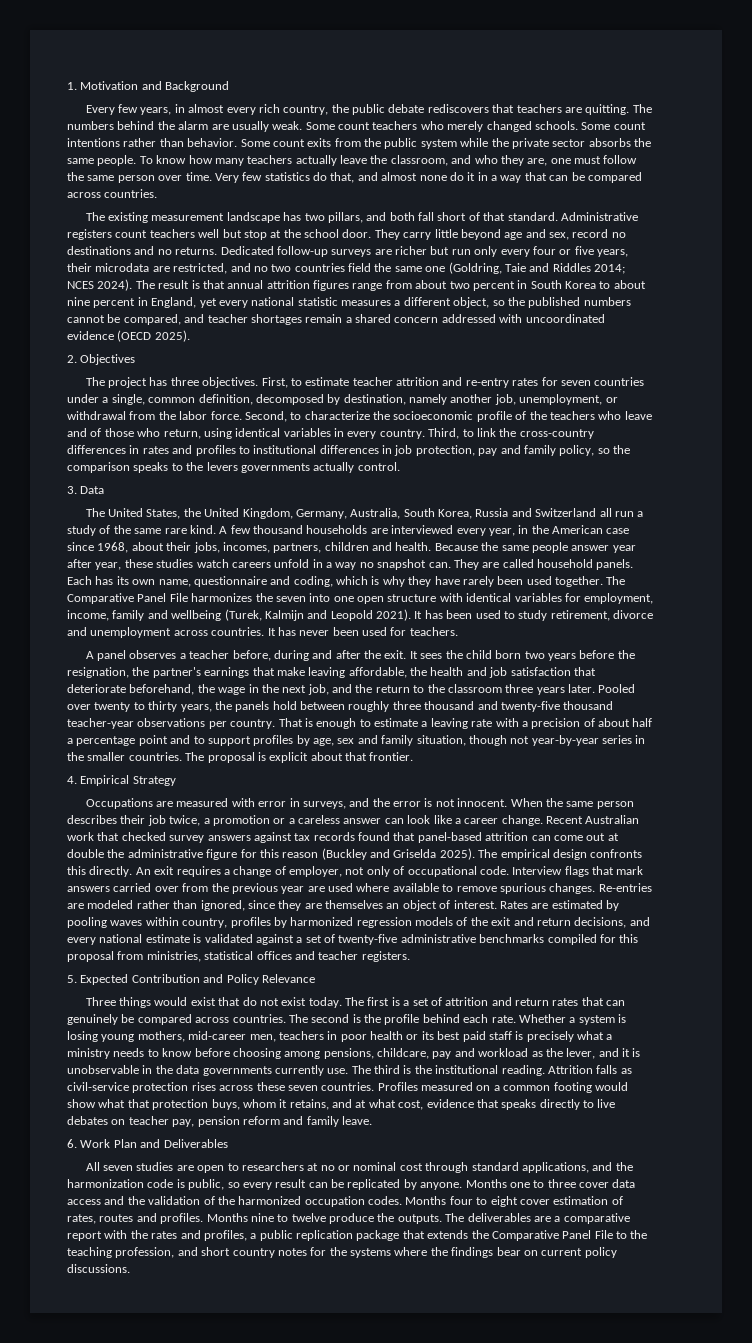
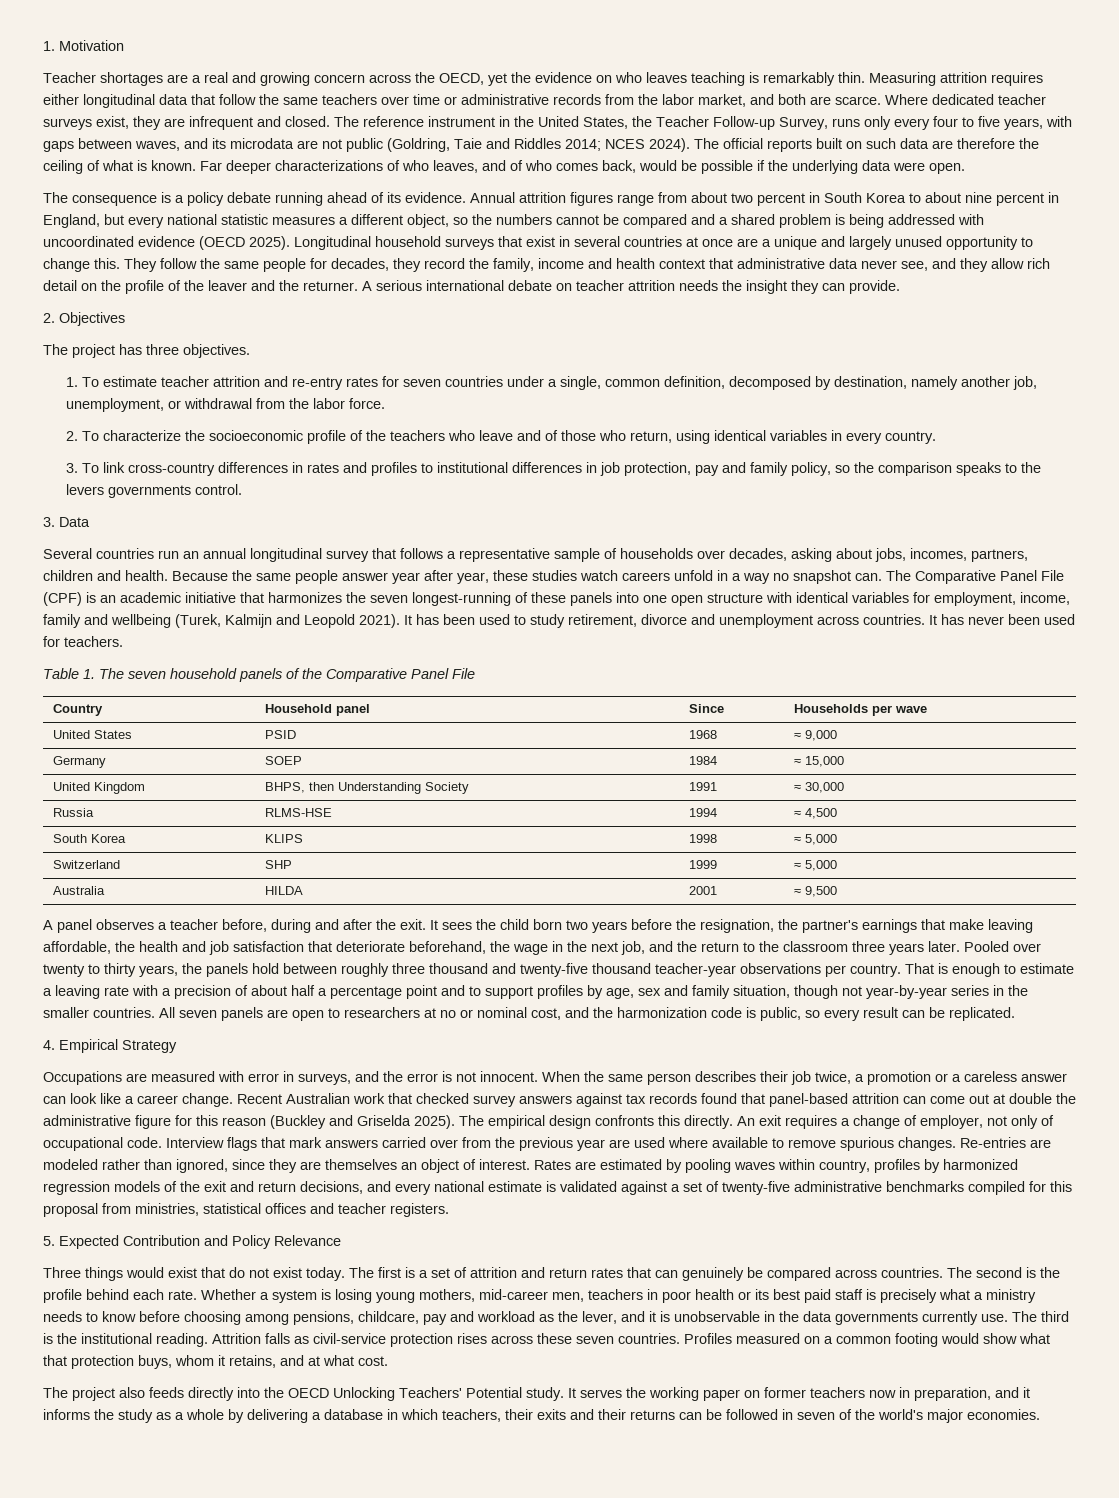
- 1. Motivation and Background
- Every few years, in almost every rich country, the public debate rediscovers that teachers are quitting. The numbers behind the alarm are usually weak. Some count teachers who merely changed schools. Some count intentions rather than behavior. Some count exits from the public system while the private sector absorbs the same people. To know how many teachers actually leave the classroom, and who they are, one must follow the same person over time. Very few statistics do that, and almost none do it in a way that can be compared across countries.
- The existing measurement landscape has two pillars, and both fall short of that standard. Administrative registers count teachers well but stop at the school door. They carry little beyond age and sex, record no destinations and no returns. Dedicated follow-up surveys are richer but run only every four or five years, their microdata are restricted, and no two countries field the same one (Goldring, Taie and Riddles 2014; NCES 2024).
+ 1. Motivation
+ Teacher shortages are a real and growing concern across the OECD, yet the evidence on who leaves teaching is remarkably thin. Measuring attrition requires either longitudinal data that follow the same teachers over time or administrative records from the labor market, and both are scarce. Where dedicated teacher surveys exist, they are infrequent and closed. The reference instrument in the United States, the Teacher Follow-up Survey, runs only every four to five years, with gaps between waves, and its microdata are not public (Goldring, Taie and Riddles 2014; NCES 2024).
- The result is that annual attrition figures range from about two percent in South Korea to about nine percent in England, yet every national statistic measures a different object, so the published numbers cannot be compared, and teacher shortages remain a shared concern addressed with uncoordinated evidence (OECD 2025).
+ The official reports built on such data are therefore the ceiling of what is known. Far deeper characterizations of who leaves, and of who comes back, would be possible if the underlying data were open.
+ The consequence is a policy debate running ahead of its evidence. Annual attrition figures range from about two percent in South Korea to about nine percent in England, but every national statistic measures a different object, so the numbers cannot be compared and a shared problem is being addressed with uncoordinated evidence (OECD 2025). Longitudinal household surveys that exist in several countries at once are a unique and largely unused opportunity to change this. They follow the same people for decades, they record the family, income and health context that administrative data never see, and they allow rich detail on the profile of the leaver and the returner. A serious international debate on teacher attrition needs the insight they can provide.
- The project has three objectives. First, to estimate teacher attrition and re-entry rates for seven countries under a single, common definition, decomposed by destination, namely another job, unemployment, or withdrawal from the labor force. Second, to characterize the socioeconomic profile of the teachers who leave and of those who return, using identical variables in every country. Third, to link the cross-country differences in rates and profiles to institutional differences in job protection, pay and family policy, so the comparison speaks to the levers governments actually control.
+ The project has three objectives.
+ 1. To estimate teacher attrition and re-entry rates for seven countries under a single, common definition, decomposed by destination, namely another job, unemployment, or withdrawal from the labor force.
+ 2. To characterize the socioeconomic profile of the teachers who leave and of those who return, using identical variables in every country.
+ 3. To link cross-country differences in rates and profiles to institutional differences in job protection, pay and family policy, so the comparison speaks to the levers governments control.
- The United States, the United Kingdom, Germany, Australia, South Korea, Russia and Switzerland all run a study of the same rare kind. A few thousand households are interviewed every year, in the American case since 1968, about their jobs, incomes, partners, children and health.
+ Several countries run an annual longitudinal survey that follows a representative sample of households over decades, asking about jobs, incomes, partners, children and health.
- They are called household panels. Each has its own name, questionnaire and coding, which is why they have rarely been used together. The Comparative Panel File harmonizes the seven into one open structure with identical variables for employment, income, family and wellbeing (Turek, Kalmijn and Leopold 2021).
+ The Comparative Panel File (CPF) is an academic initiative that harmonizes the seven longest-running of these panels into one open structure with identical variables for employment, income, family and wellbeing (Turek, Kalmijn and Leopold 2021).
+ Table 1. The seven household panels of the Comparative Panel File
+ Country | Household panel | Since | Households per wave
+ United States | PSID | 1968 | ≈ 9,000
+ Germany | SOEP | 1984 | ≈ 15,000
+ United Kingdom | BHPS, then Understanding Society | 1991 | ≈ 30,000
+ Russia | RLMS-HSE | 1994 | ≈ 4,500
+ South Korea | KLIPS | 1998 | ≈ 5,000
+ Switzerland | SHP | 1999 | ≈ 5,000
+ Australia | HILDA | 2001 | ≈ 9,500
- The proposal is explicit about that frontier.
+ All seven panels are open to researchers at no or nominal cost, and the harmonization code is public, so every result can be replicated.
- Profiles measured on a common footing would show what that protection buys, whom it retains, and at what cost, evidence that speaks directly to live debates on teacher pay, pension reform and family leave.
- 6. Work Plan and Deliverables
- All seven studies are open to researchers at no or nominal cost through standard applications, and the harmonization code is public, so every result can be replicated by anyone. Months one to three cover data access and the validation of the harmonized occupation codes. Months four to eight cover estimation of rates, routes and profiles. Months nine to twelve produce the outputs. The deliverables are a comparative report with the rates and profiles, a public replication package that extends the Comparative Panel File to the teaching profession, and short country notes for the systems where the findings bear on current policy discussions.
+ Profiles measured on a common footing would show what that protection buys, whom it retains, and at what cost.
+ The project also feeds directly into the OECD Unlocking Teachers' Potential study. It serves the working paper on former teachers now in preparation, and it informs the study as a whole by delivering a database in which teachers, their exits and their returns can be followed in seven of the world's major economies.

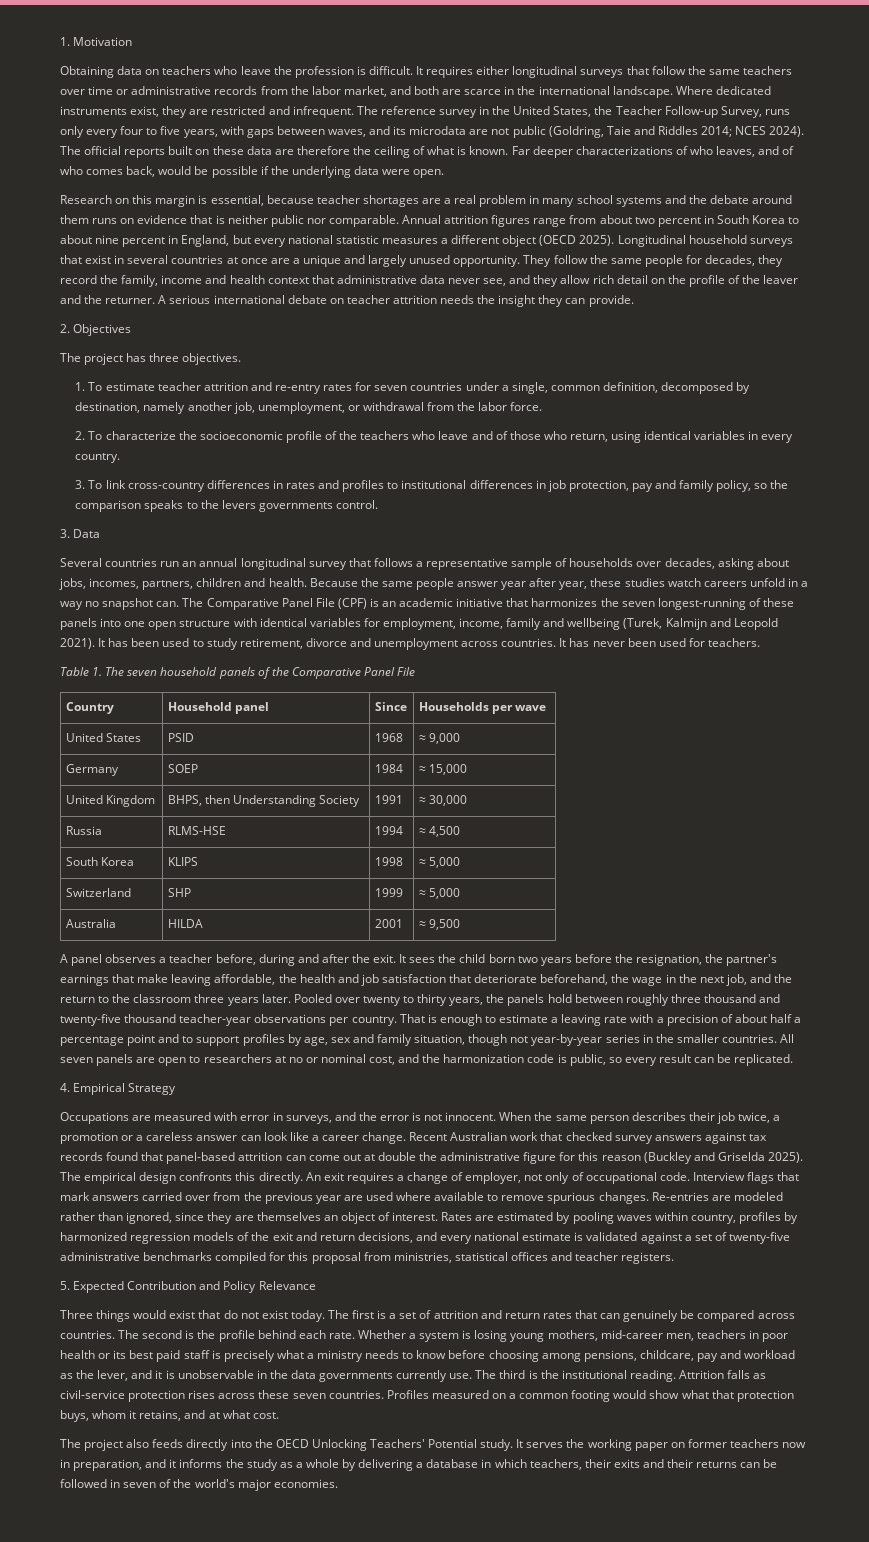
- Teacher shortages are a real and growing concern across the OECD, yet the evidence on who leaves teaching is remarkably thin. Measuring attrition requires either longitudinal data that follow the same teachers over time or administrative records from the labor market, and both are scarce. Where dedicated teacher surveys exist, they are infrequent and closed.
+ Obtaining data on teachers who leave the profession is difficult. It requires either longitudinal surveys that follow the same teachers over time or administrative records from the labor market, and both are scarce in the international landscape. Where dedicated instruments exist, they are restricted and infrequent.
- The reference instrument in the United States, the Teacher Follow-up Survey, runs only every four to five years, with gaps between waves, and its microdata are not public (Goldring, Taie and Riddles 2014; NCES 2024).
+ The reference survey in the United States, the Teacher Follow-up Survey, runs only every four to five years, with gaps between waves, and its microdata are not public (Goldring, Taie and Riddles 2014; NCES 2024).
- The official reports built on such data are therefore the ceiling of what is known.
+ The official reports built on these data are therefore the ceiling of what is known.
- The consequence is a policy debate running ahead of its evidence.
+ Research on this margin is essential, because teacher shortages are a real problem in many school systems and the debate around them runs on evidence that is neither public nor comparable.
- Annual attrition figures range from about two percent in South Korea to about nine percent in England, but every national statistic measures a different object, so the numbers cannot be compared and a shared problem is being addressed with uncoordinated evidence (OECD 2025).
+ Annual attrition figures range from about two percent in South Korea to about nine percent in England, but every national statistic measures a different object (OECD 2025).
- Longitudinal household surveys that exist in several countries at once are a unique and largely unused opportunity to change this.
+ Longitudinal household surveys that exist in several countries at once are a unique and largely unused opportunity.

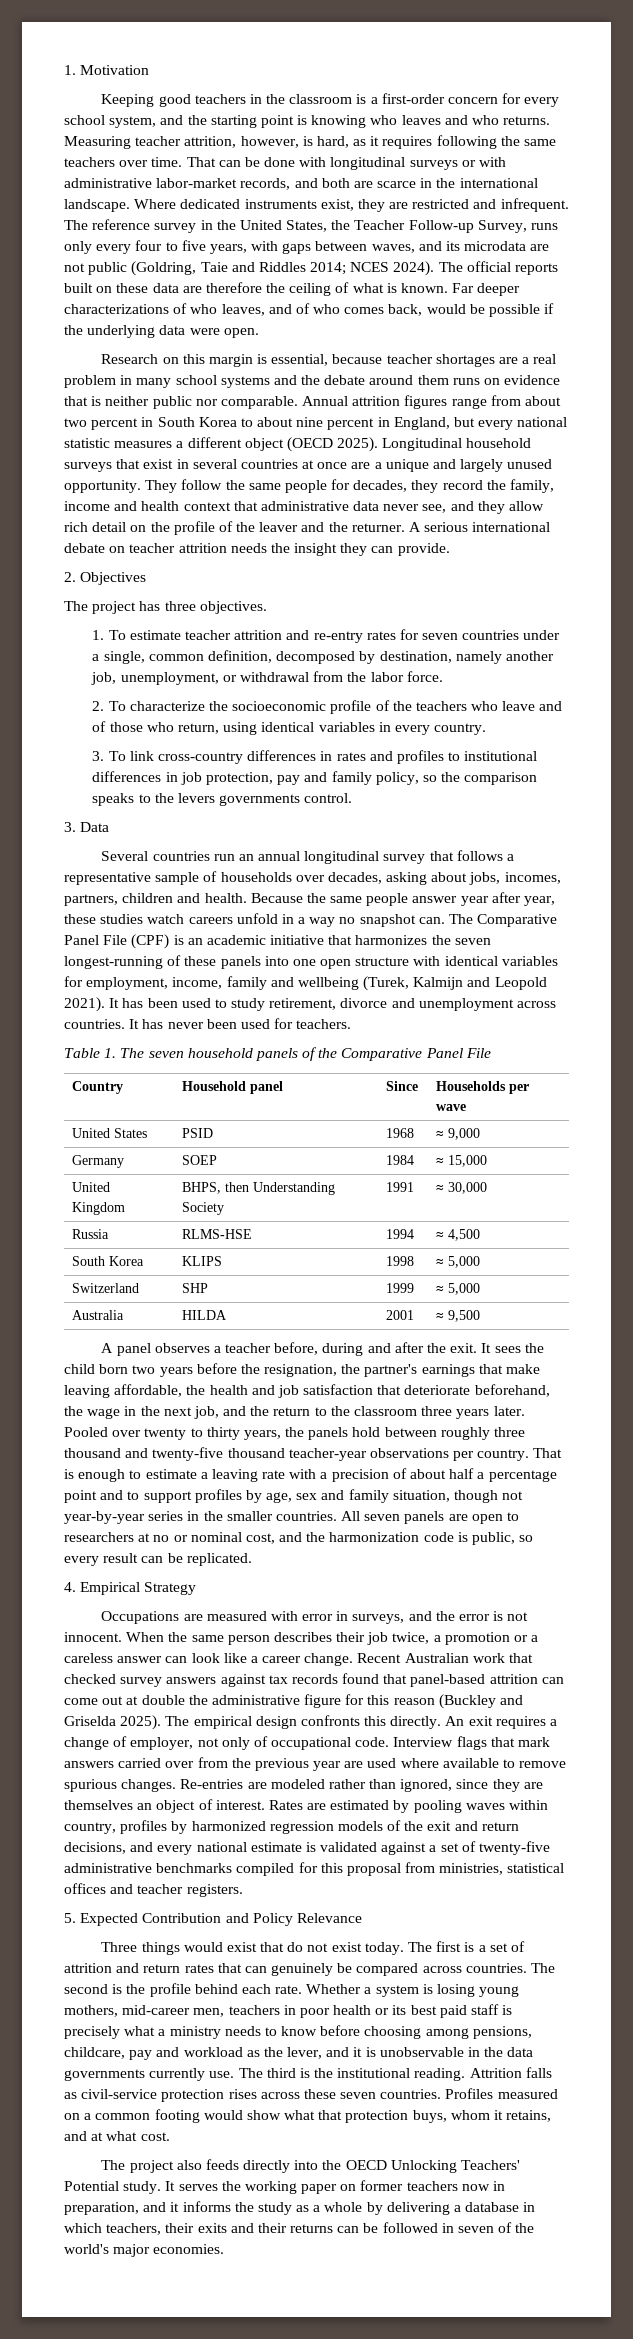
- Obtaining data on teachers who leave the profession is difficult. It requires either longitudinal surveys that follow the same teachers over time or administrative records from the labor market, and both are scarce in the international landscape.
+ Keeping good teachers in the classroom is a first-order concern for every school system, and the starting point is knowing who leaves and who returns. Measuring teacher attrition, however, is hard, as it requires following the same teachers over time. That can be done with longitudinal surveys or with administrative labor-market records, and both are scarce in the international landscape.

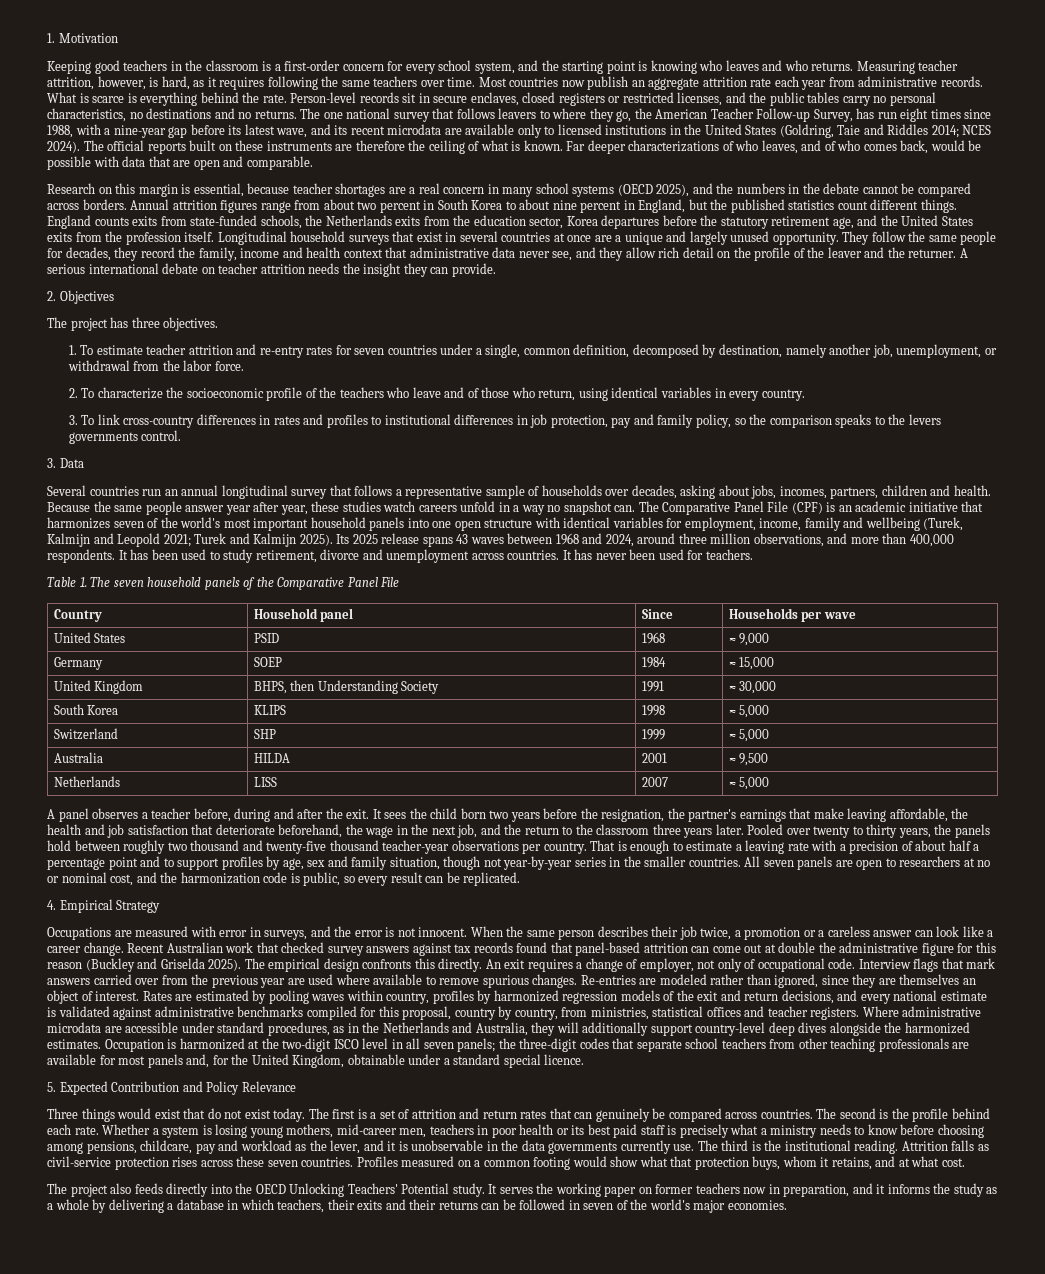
- That can be done with longitudinal surveys or with administrative labor-market records, and both are scarce in the international landscape. Where dedicated instruments exist, they are restricted and infrequent. The reference survey in the United States, the Teacher Follow-up Survey, runs only every four to five years, with gaps between waves, and its microdata are not public (Goldring, Taie and Riddles 2014; NCES 2024).
+ Most countries now publish an aggregate attrition rate each year from administrative records. What is scarce is everything behind the rate. Person-level records sit in secure enclaves, closed registers or restricted licenses, and the public tables carry no personal characteristics, no destinations and no returns. The one national survey that follows leavers to where they go, the American Teacher Follow-up Survey, has run eight times since 1988, with a nine-year gap before its latest wave, and its recent microdata are available only to licensed institutions in the United States (Goldring, Taie and Riddles 2014; NCES 2024).
- The official reports built on these data are therefore the ceiling of what is known.
+ The official reports built on these instruments are therefore the ceiling of what is known.
- Far deeper characterizations of who leaves, and of who comes back, would be possible if the underlying data were open.
+ Far deeper characterizations of who leaves, and of who comes back, would be possible with data that are open and comparable.
- Research on this margin is essential, because teacher shortages are a real problem in many school systems and the debate around them runs on evidence that is neither public nor comparable.
+ Research on this margin is essential, because teacher shortages are a real concern in many school systems (OECD 2025), and the numbers in the debate cannot be compared across borders.
- Annual attrition figures range from about two percent in South Korea to about nine percent in England, but every national statistic measures a different object (OECD 2025).
+ Annual attrition figures range from about two percent in South Korea to about nine percent in England, but the published statistics count different things. England counts exits from state-funded schools, the Netherlands exits from the education sector, Korea departures before the statutory retirement age, and the United States exits from the profession itself.
- The Comparative Panel File (CPF) is an academic initiative that harmonizes the seven longest-running of these panels into one open structure with identical variables for employment, income, family and wellbeing (Turek, Kalmijn and Leopold 2021).
+ The Comparative Panel File (CPF) is an academic initiative that harmonizes seven of the world's most important household panels into one open structure with identical variables for employment, income, family and wellbeing (Turek, Kalmijn and Leopold 2021; Turek and Kalmijn 2025). Its 2025 release spans 43 waves between 1968 and 2024, around three million observations, and more than 400,000 respondents.
- Russia | RLMS-HSE | 1994 | ≈ 4,500
+ Netherlands | LISS | 2007 | ≈ 5,000
- Pooled over twenty to thirty years, the panels hold between roughly three thousand and twenty-five thousand teacher-year observations per country.
+ Pooled over twenty to thirty years, the panels hold between roughly two thousand and twenty-five thousand teacher-year observations per country.
- Rates are estimated by pooling waves within country, profiles by harmonized regression models of the exit and return decisions, and every national estimate is validated against a set of twenty-five administrative benchmarks compiled for this proposal from ministries, statistical offices and teacher registers.
+ Rates are estimated by pooling waves within country, profiles by harmonized regression models of the exit and return decisions, and every national estimate is validated against administrative benchmarks compiled for this proposal, country by country, from ministries, statistical offices and teacher registers. Where administrative microdata are accessible under standard procedures, as in the Netherlands and Australia, they will additionally support country-level deep dives alongside the harmonized estimates. Occupation is harmonized at the two-digit ISCO level in all seven panels; the three-digit codes that separate school teachers from other teaching professionals are available for most panels and, for the United Kingdom, obtainable under a standard special licence.

